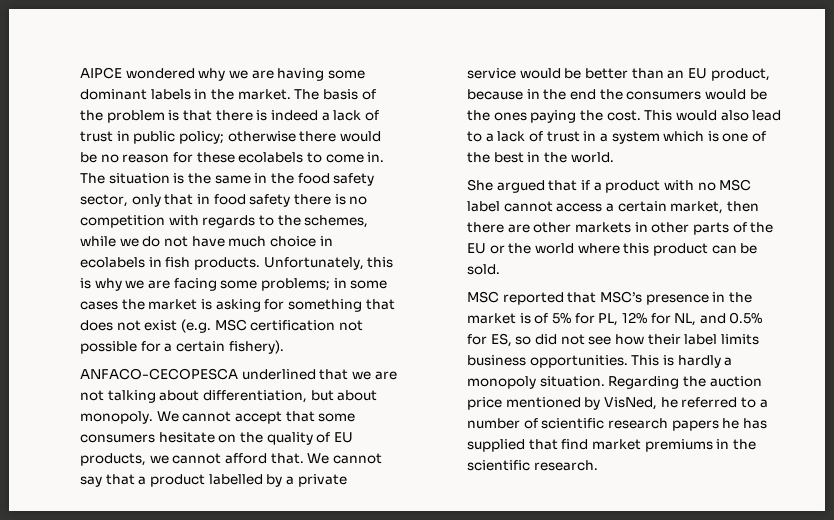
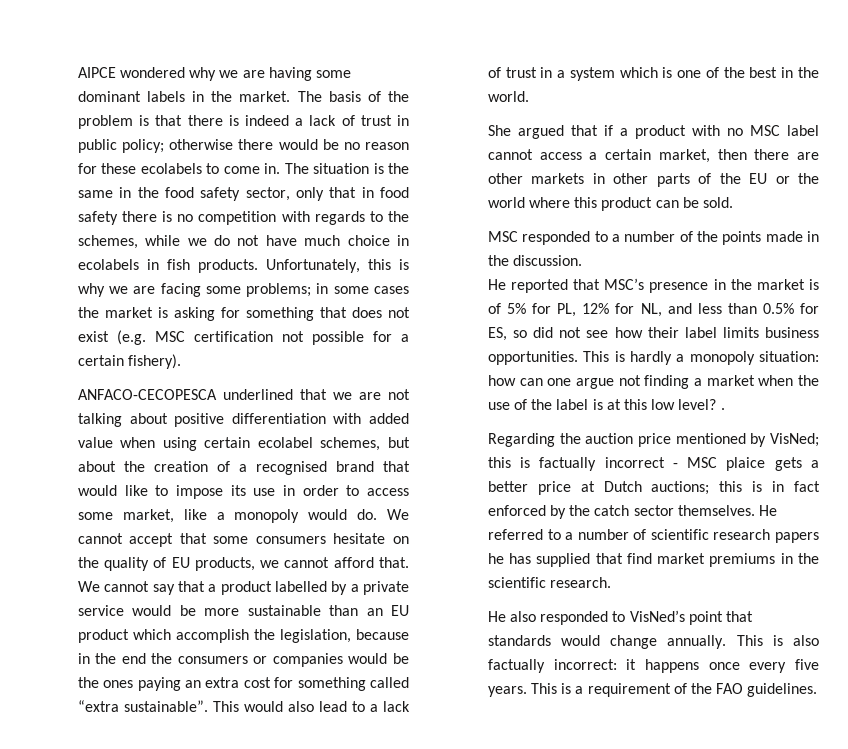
- ANFACO-CECOPESCA underlined that we are not talking about differentiation, but about monopoly.
+ ANFACO-CECOPESCA underlined that we are not talking about positive differentiation with added value when using certain ecolabel schemes, but about the creation of a recognised brand that would like to impose its use in order to access some market, like a monopoly would do.
- We cannot say that a product labelled by a private service would be better than an EU product, because in the end the consumers would be the ones paying the cost.
+ We cannot say that a product labelled by a private service would be more sustainable than an EU product which accomplish the legislation, because in the end the consumers or companies would be the ones paying an extra cost for something called “extra sustainable”.
- MSC reported that MSC’s presence in the market is of 5% for PL, 12% for NL, and 0.5% for ES, so did not see how their label limits business opportunities.
+ MSC responded to a number of the points made in the discussion.
+ He reported that MSC’s presence in the market is of 5% for PL, 12% for NL, and less than 0.5% for ES, so did not see how their label limits business opportunities.
- This is hardly a monopoly situation. Regarding the auction price mentioned by VisNed, he referred to a number of scientific research papers he has supplied that find market premiums in the scientific research.
+ This is hardly a monopoly situation: how can one argue not finding a market when the use of the label is at this low level? .
+ Regarding the auction price mentioned by VisNed; this is factually incorrect - MSC plaice gets a better price at Dutch auctions; this is in fact enforced by the catch sector themselves. He referred to a number of scientific research papers he has supplied that find market premiums in the scientific research.
+ He also responded to VisNed’s point that standards would change annually. This is also factually incorrect: it happens once every five years. This is a requirement of the FAO guidelines.

